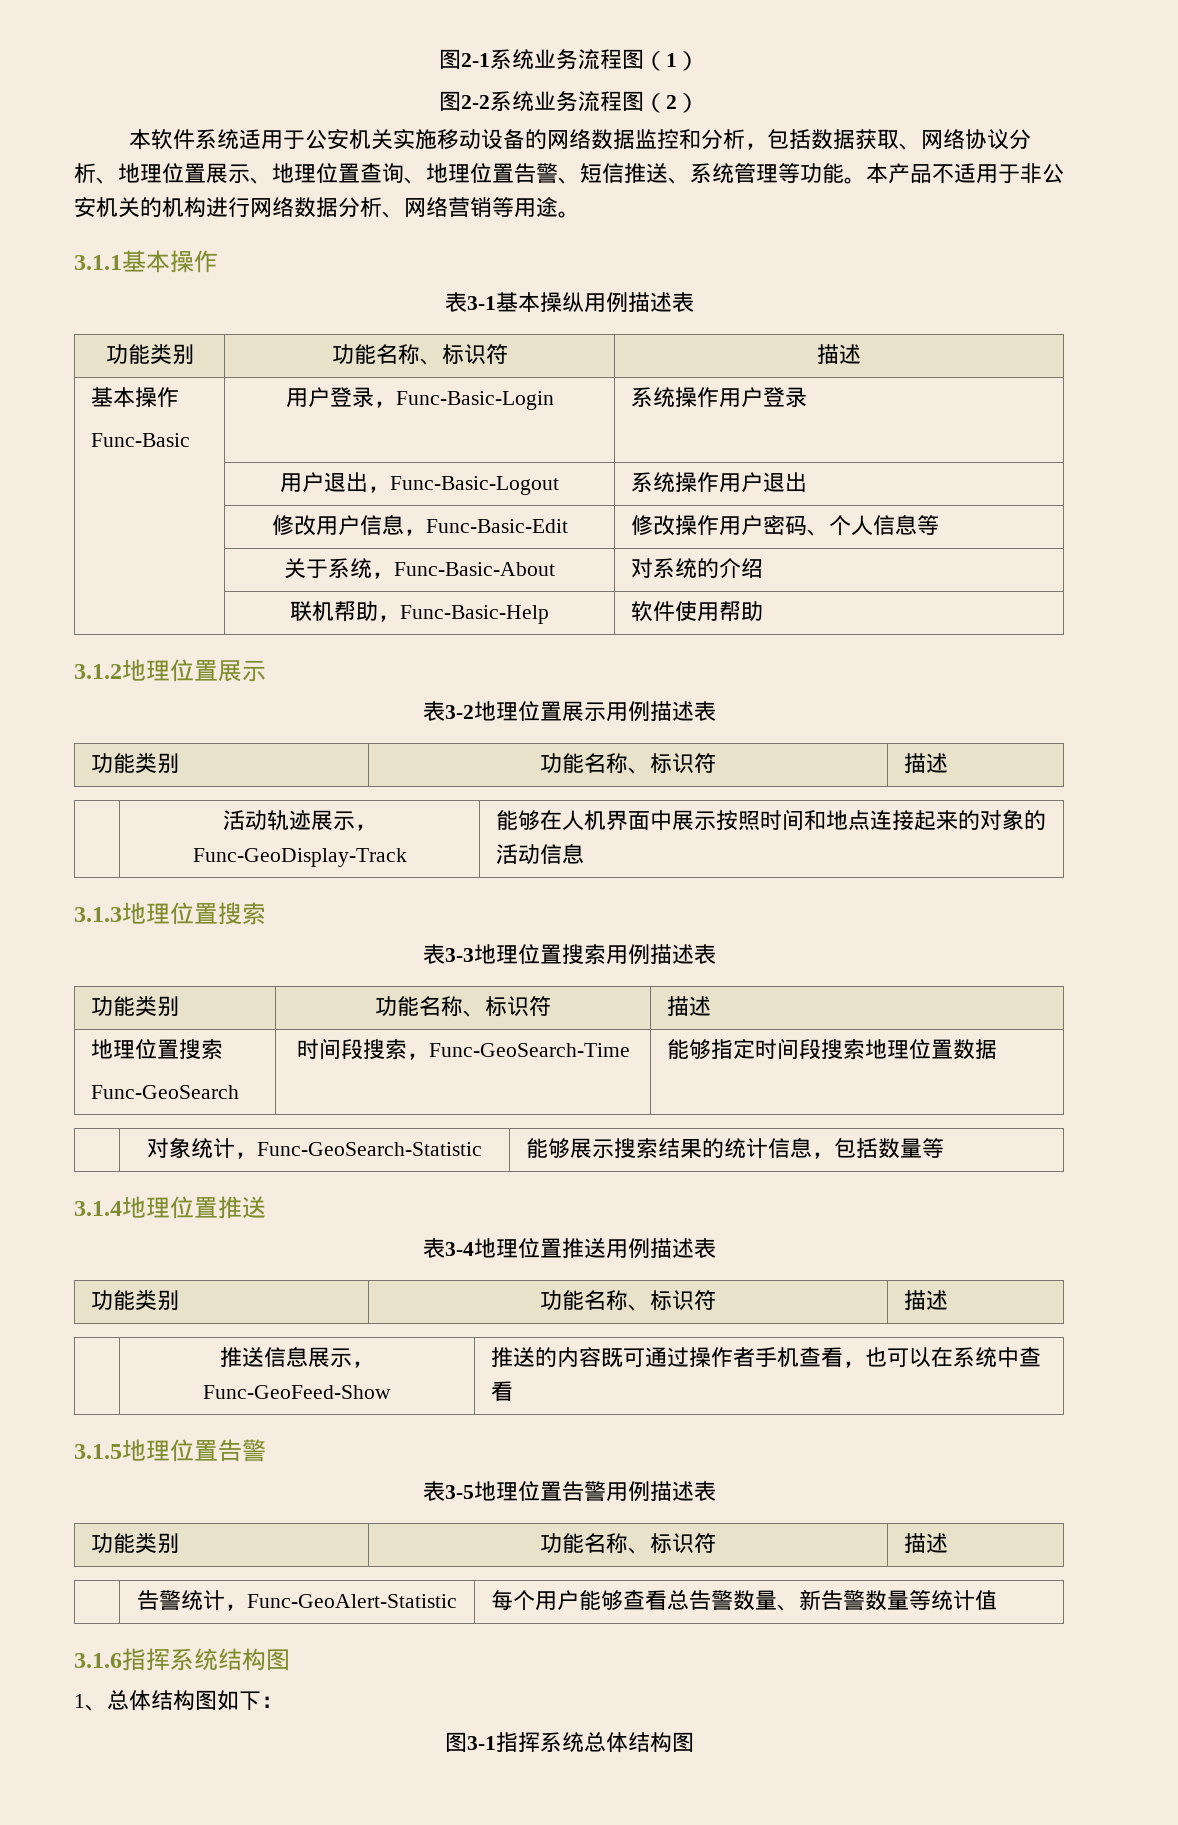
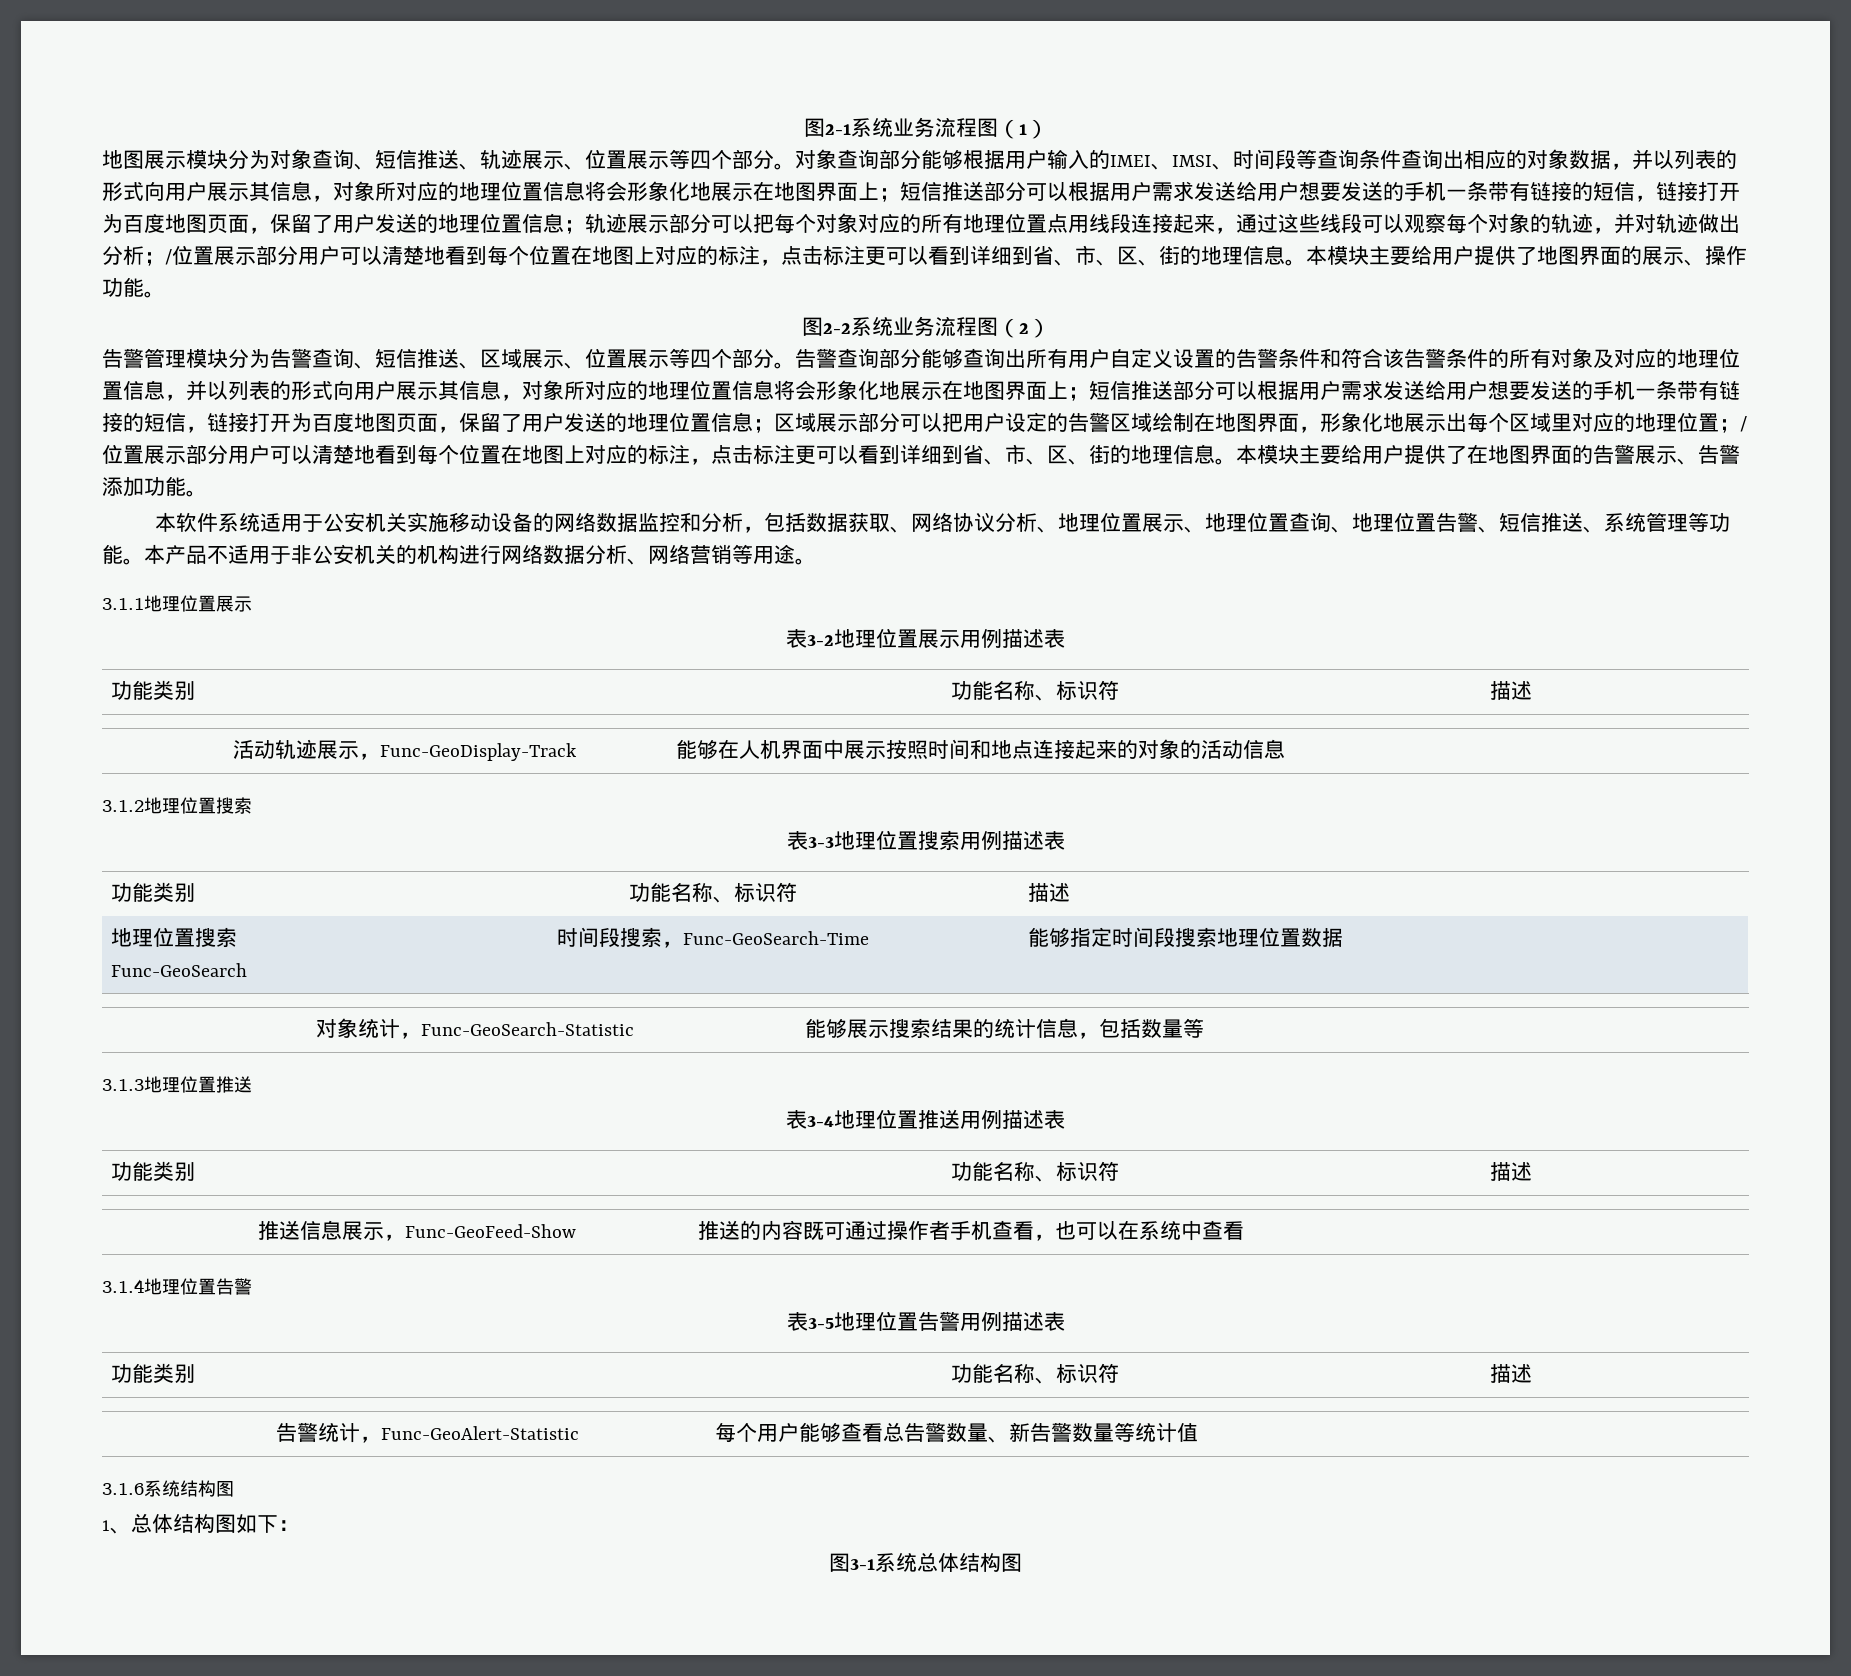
+ 地图展示模块分为对象查询、短信推送、轨迹展示、位置展示等四个部分。对象查询部分能够根据用户输入的IMEI、IMSI、时间段等查询条件查询出相应的对象数据，并以列表的形式向用户展示其信息，对象所对应的地理位置信息将会形象化地展示在地图界面上；短信推送部分可以根据用户需求发送给用户想要发送的手机一条带有链接的短信，链接打开为百度地图页面，保留了用户发送的地理位置信息；轨迹展示部分可以把每个对象对应的所有地理位置点用线段连接起来，通过这些线段可以观察每个对象的轨迹，并对轨迹做出分析；/位置展示部分用户可以清楚地看到每个位置在地图上对应的标注，点击标注更可以看到详细到省、市、区、街的地理信息。本模块主要给用户提供了地图界面的展示、操作功能。
+ 告警管理模块分为告警查询、短信推送、区域展示、位置展示等四个部分。告警查询部分能够查询出所有用户自定义设置的告警条件和符合该告警条件的所有对象及对应的地理位置信息，并以列表的形式向用户展示其信息，对象所对应的地理位置信息将会形象化地展示在地图界面上；短信推送部分可以根据用户需求发送给用户想要发送的手机一条带有链接的短信，链接打开为百度地图页面，保留了用户发送的地理位置信息；区域展示部分可以把用户设定的告警区域绘制在地图界面，形象化地展示出每个区域里对应的地理位置；/位置展示部分用户可以清楚地看到每个位置在地图上对应的标注，点击标注更可以看到详细到省、市、区、街的地理信息。本模块主要给用户提供了在地图界面的告警展示、告警添加功能。
- 3.1.1基本操作
- 表3-1基本操纵用例描述表
- 功能类别 | 功能名称、标识符 | 描述
- 基本操作
- Func-Basic | 用户登录，Func-Basic-Login | 系统操作用户登录
- | 用户退出，Func-Basic-Logout | 系统操作用户退出
- | 修改用户信息，Func-Basic-Edit | 修改操作用户密码、个人信息等
- | 关于系统，Func-Basic-About | 对系统的介绍
- | 联机帮助，Func-Basic-Help | 软件使用帮助
- 3.1.2地理位置展示
+ 3.1.1地理位置展示
- 3.1.3地理位置搜索
+ 3.1.2地理位置搜索
- 3.1.4地理位置推送
+ 3.1.3地理位置推送
- 3.1.5地理位置告警
+ 3.1.4地理位置告警
- 3.1.6指挥系统结构图
+ 3.1.6系统结构图
- 图3-1指挥系统总体结构图
+ 图3-1系统总体结构图

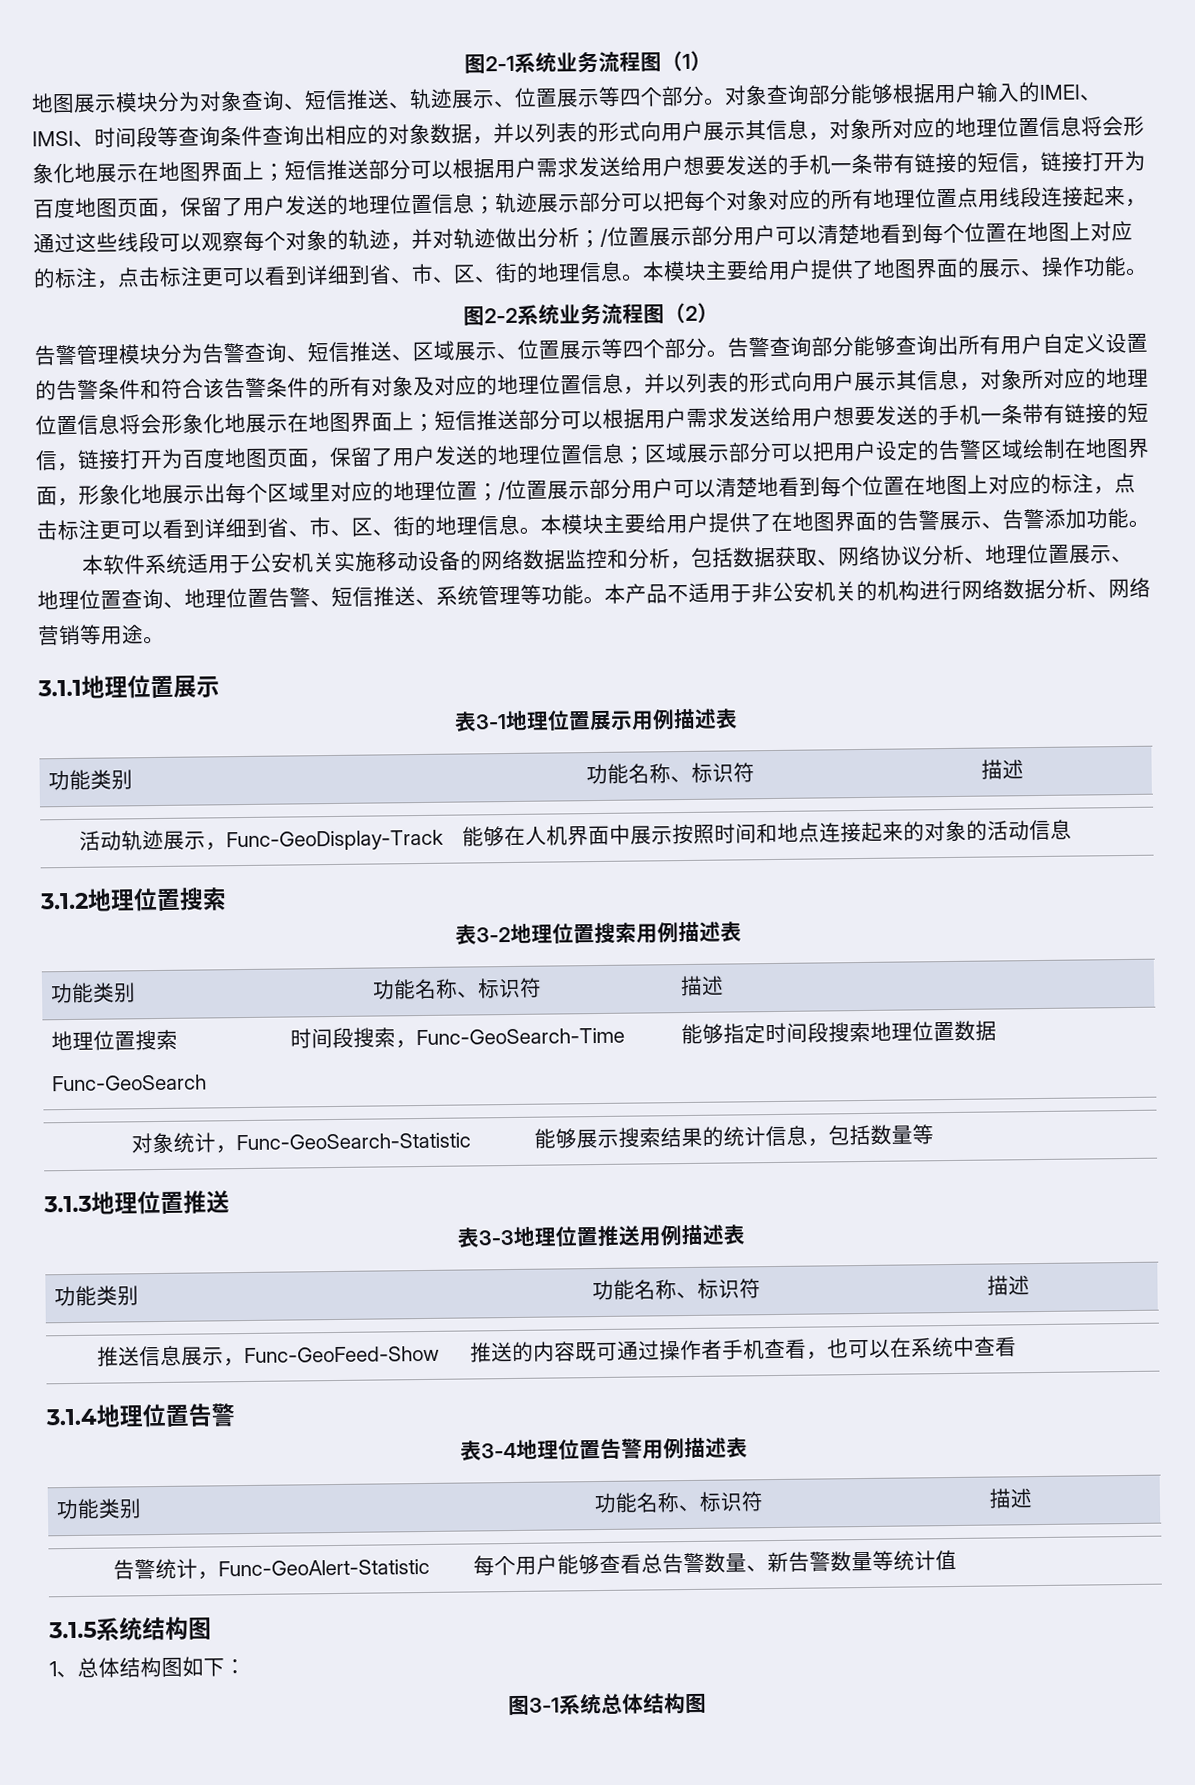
- 表3-2地理位置展示用例描述表
+ 表3-1地理位置展示用例描述表
- 表3-3地理位置搜索用例描述表
+ 表3-2地理位置搜索用例描述表
- 表3-4地理位置推送用例描述表
+ 表3-3地理位置推送用例描述表
- 表3-5地理位置告警用例描述表
+ 表3-4地理位置告警用例描述表
- 3.1.6系统结构图
+ 3.1.5系统结构图

